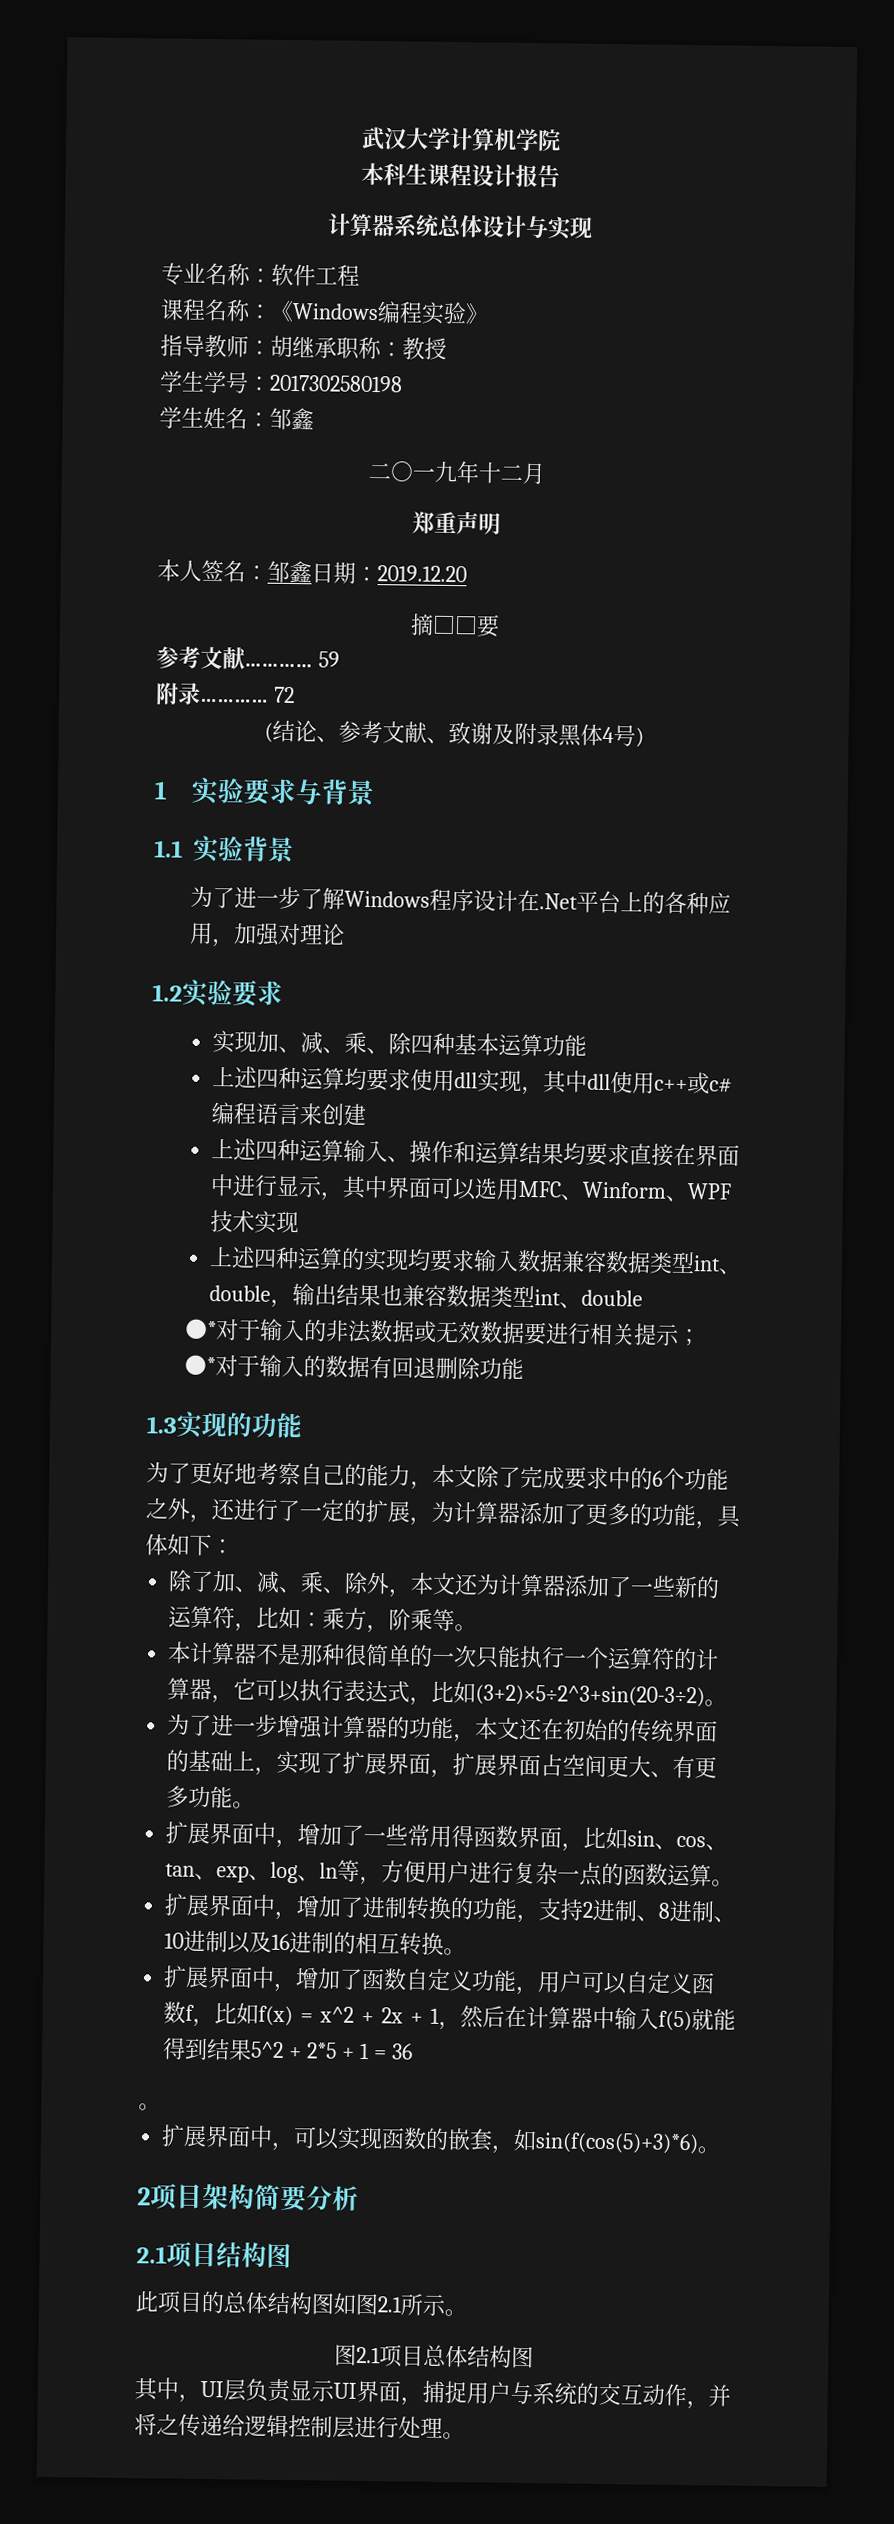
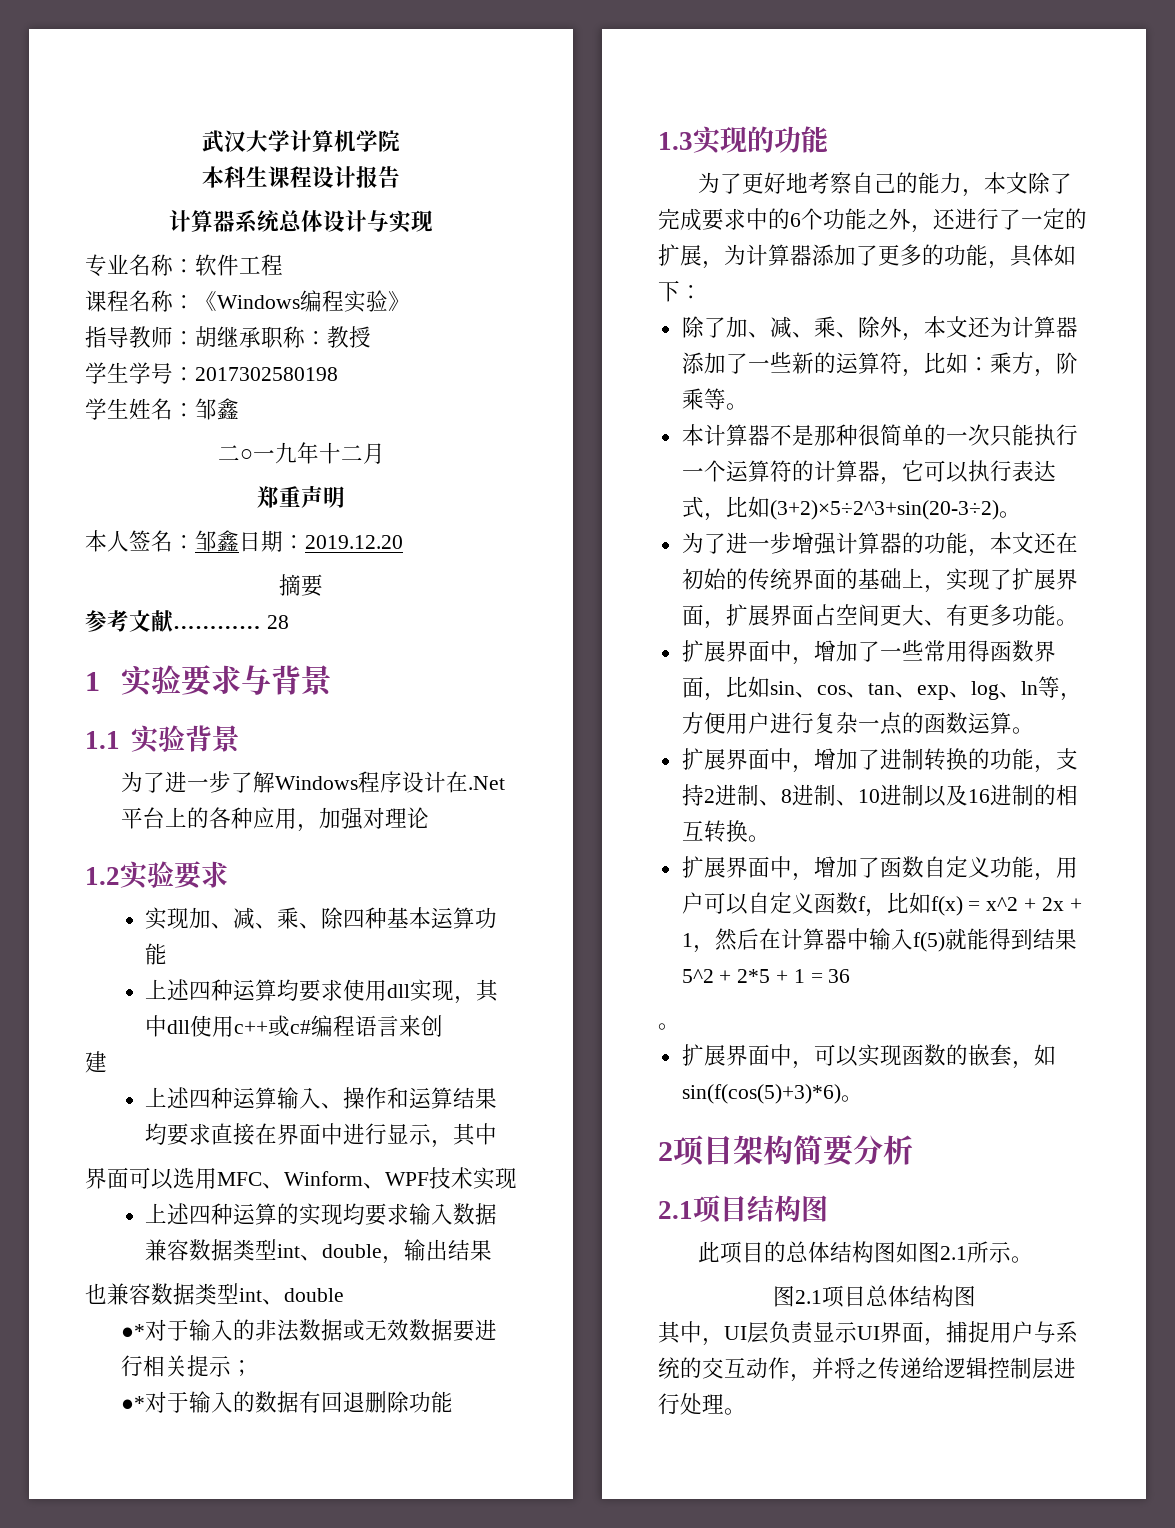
- 摘□□要
+ 摘要
- 59
- 附录………… 72
- (结论、参考文献、致谢及附录黑体4号)
+ 28
- 上述四种运算均要求使用dll实现，其中dll使用c++或c#编程语言来创建
+ 上述四种运算均要求使用dll实现，其中dll使用c++或c#编程语言来创
+ 建
- 上述四种运算输入、操作和运算结果均要求直接在界面中进行显示，其中界面可以选用MFC、Winform、WPF技术实现
+ 上述四种运算输入、操作和运算结果均要求直接在界面中进行显示，其中
+ 界面可以选用MFC、Winform、WPF技术实现
- 上述四种运算的实现均要求输入数据兼容数据类型int、double，输出结果也兼容数据类型int、double
+ 上述四种运算的实现均要求输入数据兼容数据类型int、double，输出结果
+ 也兼容数据类型int、double

